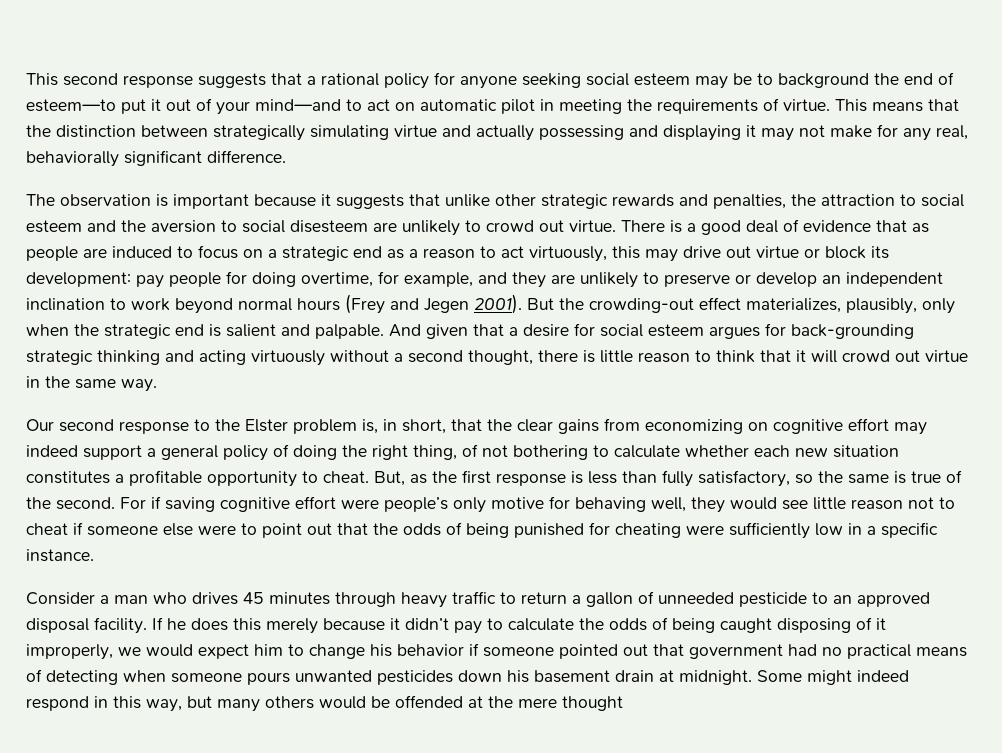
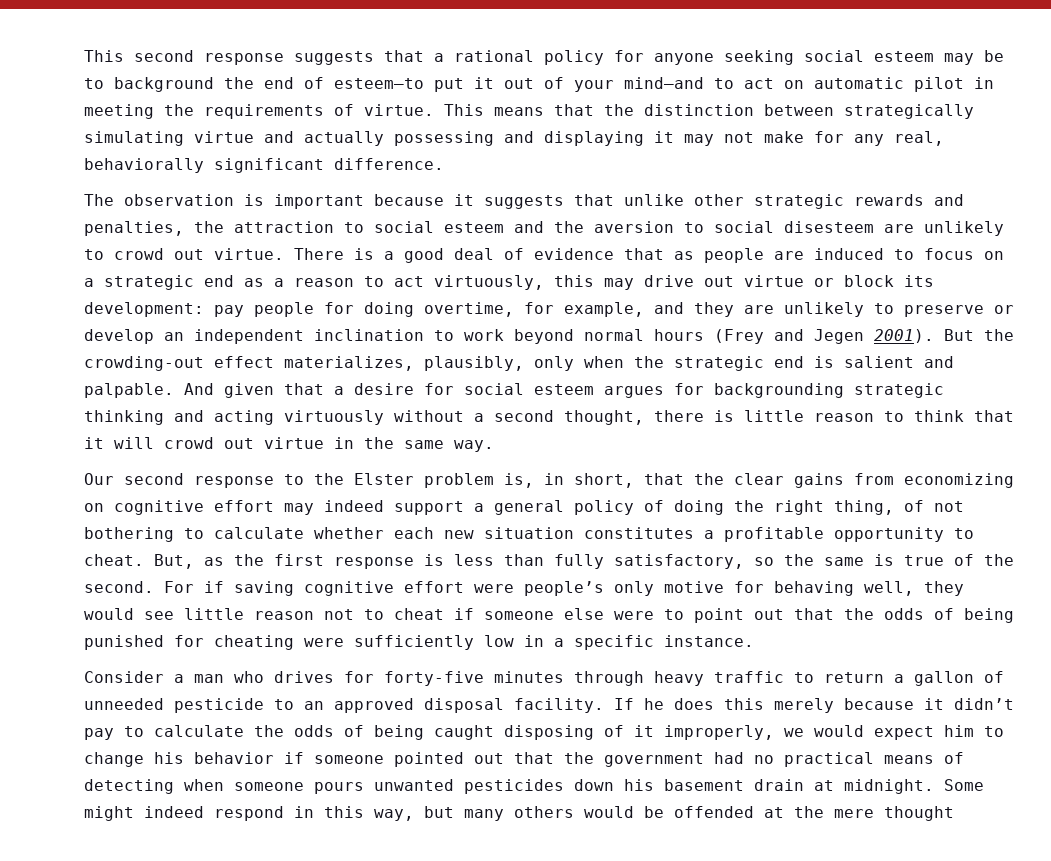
- And given that a desire for social esteem argues for back-grounding strategic thinking and acting virtuously without a second thought, there is little reason to think that it will crowd out virtue in the same way.
+ And given that a desire for social esteem argues for backgrounding strategic thinking and acting virtuously without a second thought, there is little reason to think that it will crowd out virtue in the same way.
- Consider a man who drives 45 minutes through heavy traffic to return a gallon of unneeded pesticide to an approved disposal facility.
+ Consider a man who drives for forty-five minutes through heavy traffic to return a gallon of unneeded pesticide to an approved disposal facility.
- If he does this merely because it didn’t pay to calculate the odds of being caught disposing of it improperly, we would expect him to change his behavior if someone pointed out that government had no practical means of detecting when someone pours unwanted pesticides down his basement drain at midnight.
+ If he does this merely because it didn’t pay to calculate the odds of being caught disposing of it improperly, we would expect him to change his behavior if someone pointed out that the government had no practical means of detecting when someone pours unwanted pesticides down his basement drain at midnight.

